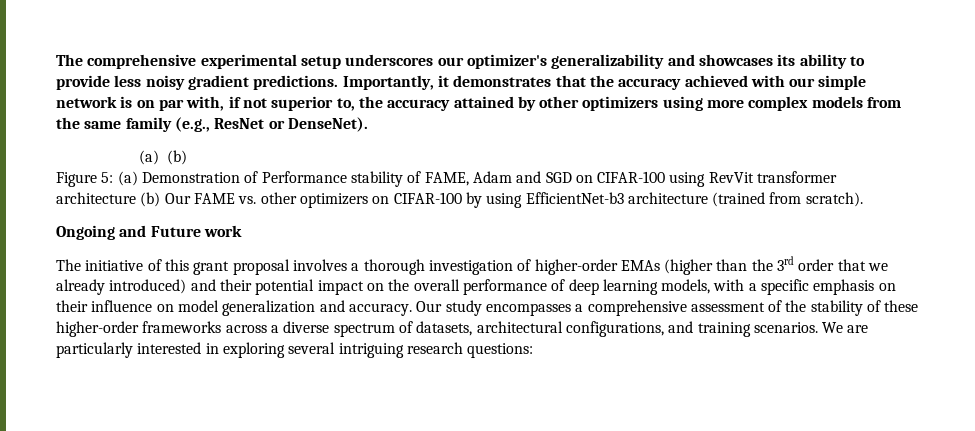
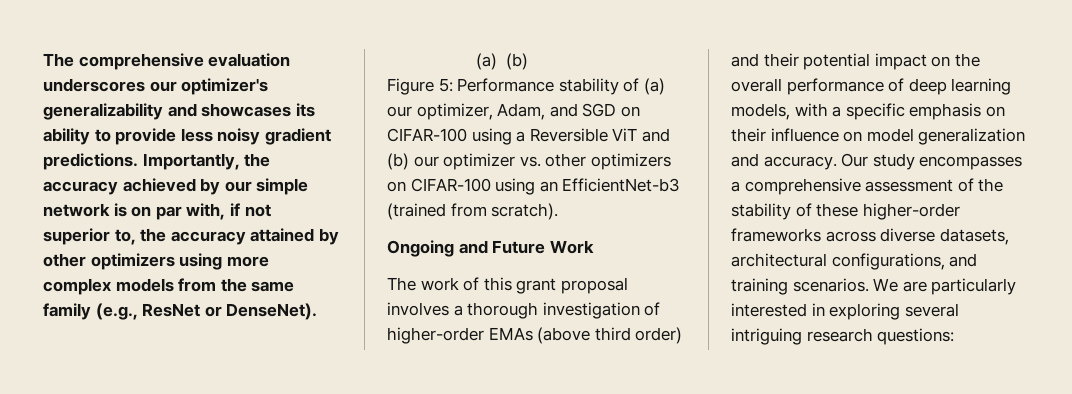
- The comprehensive experimental setup underscores our optimizer's generalizability and showcases its ability to provide less noisy gradient predictions.
+ The comprehensive evaluation underscores our optimizer's generalizability and showcases its ability to provide less noisy gradient predictions.
- Importantly, it demonstrates that the accuracy achieved with our simple network is on par with, if not superior to, the accuracy attained by other optimizers using more complex models from the same family (e.g., ResNet or DenseNet).
+ Importantly, the accuracy achieved by our simple network is on par with, if not superior to, the accuracy attained by other optimizers using more complex models from the same family (e.g., ResNet or DenseNet).
- Figure 5: (a) Demonstration of Performance stability of FAME, Adam and SGD on CIFAR-100 using RevVit transformer architecture (b) Our FAME vs. other optimizers on CIFAR-100 by using EfficientNet-b3 architecture (trained from scratch).
+ Figure 5: Performance stability of (a) our optimizer, Adam, and SGD on CIFAR-100 using a Reversible ViT and (b) our optimizer vs. other optimizers on CIFAR-100 using an EfficientNet-b3 (trained from scratch).
- Ongoing and Future work
- The initiative of this grant proposal involves a thorough investigation of higher-order EMAs (higher than the 3rd order that we already introduced) and their potential impact on the overall performance of deep learning models, with a specific emphasis on their influence on model generalization and accuracy.
+ Ongoing and Future Work
+ The work of this grant proposal involves a thorough investigation of higher-order EMAs (above third order) and their potential impact on the overall performance of deep learning models, with a specific emphasis on their influence on model generalization and accuracy.
- Our study encompasses a comprehensive assessment of the stability of these higher-order frameworks across a diverse spectrum of datasets, architectural configurations, and training scenarios.
+ Our study encompasses a comprehensive assessment of the stability of these higher-order frameworks across diverse datasets, architectural configurations, and training scenarios.

